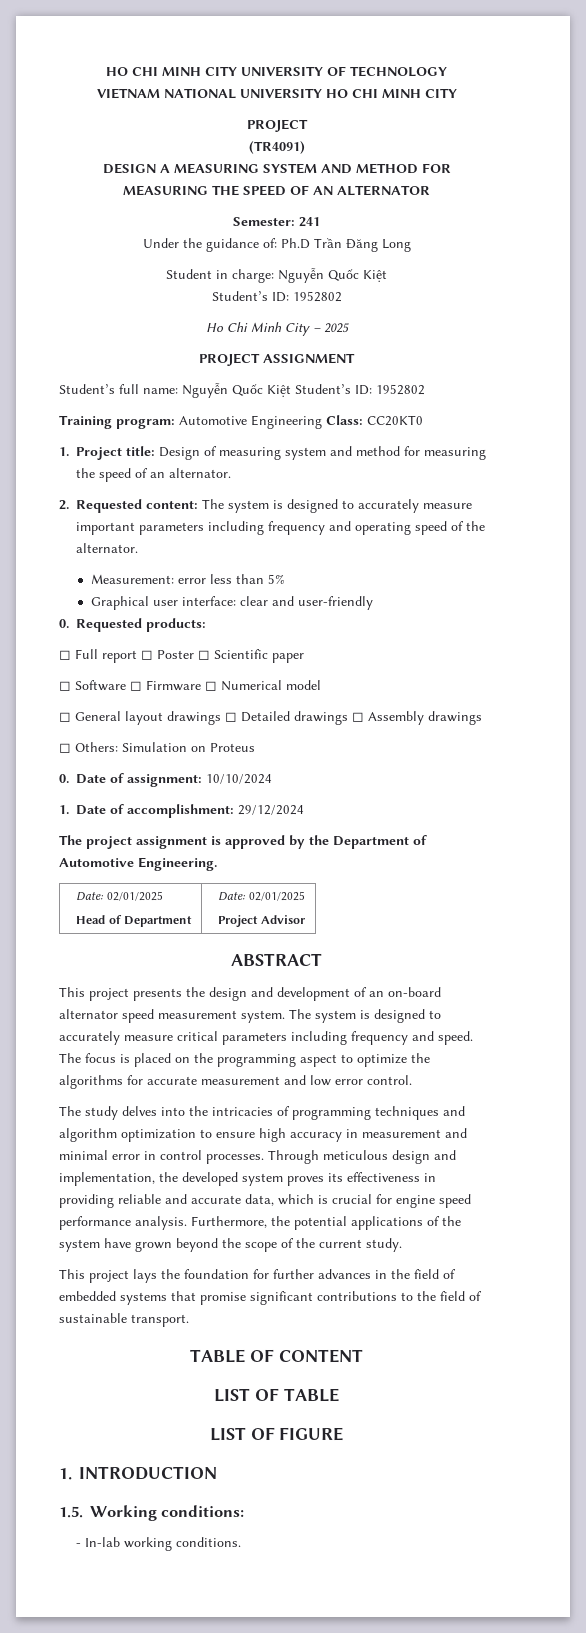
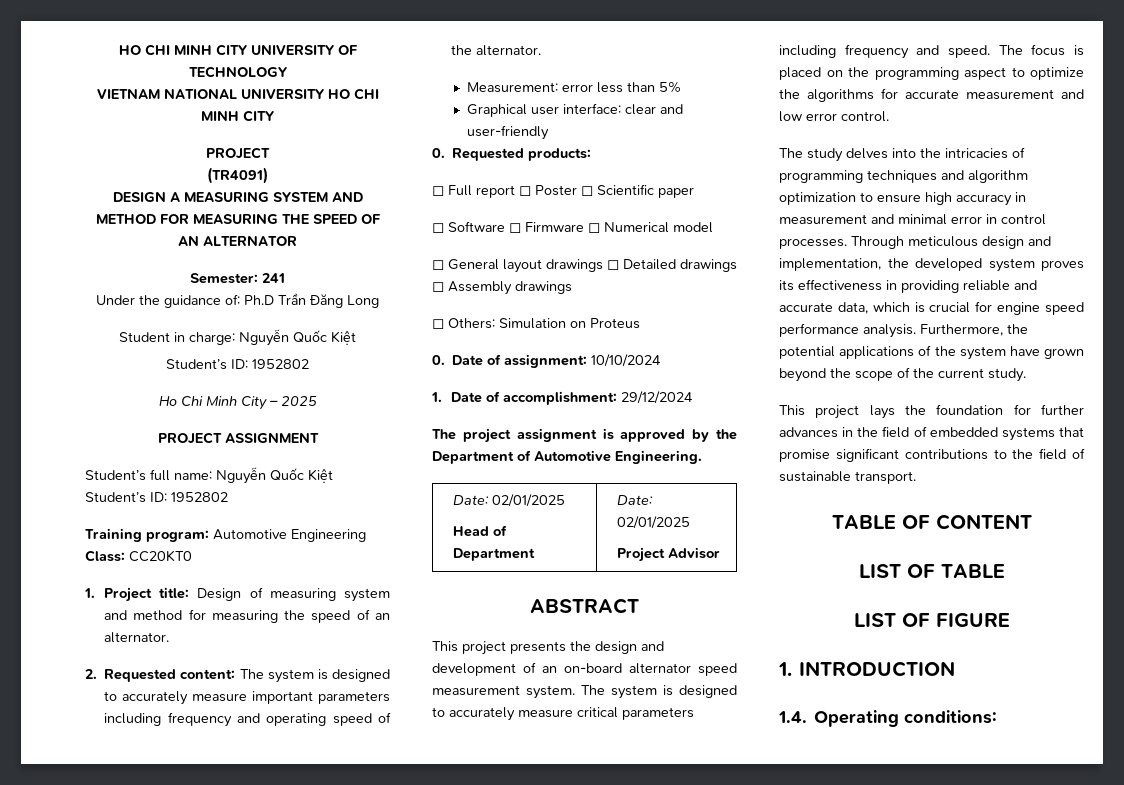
- 1.5. Working conditions:
+ 1.4. Operating conditions:
- - In-lab working conditions.

